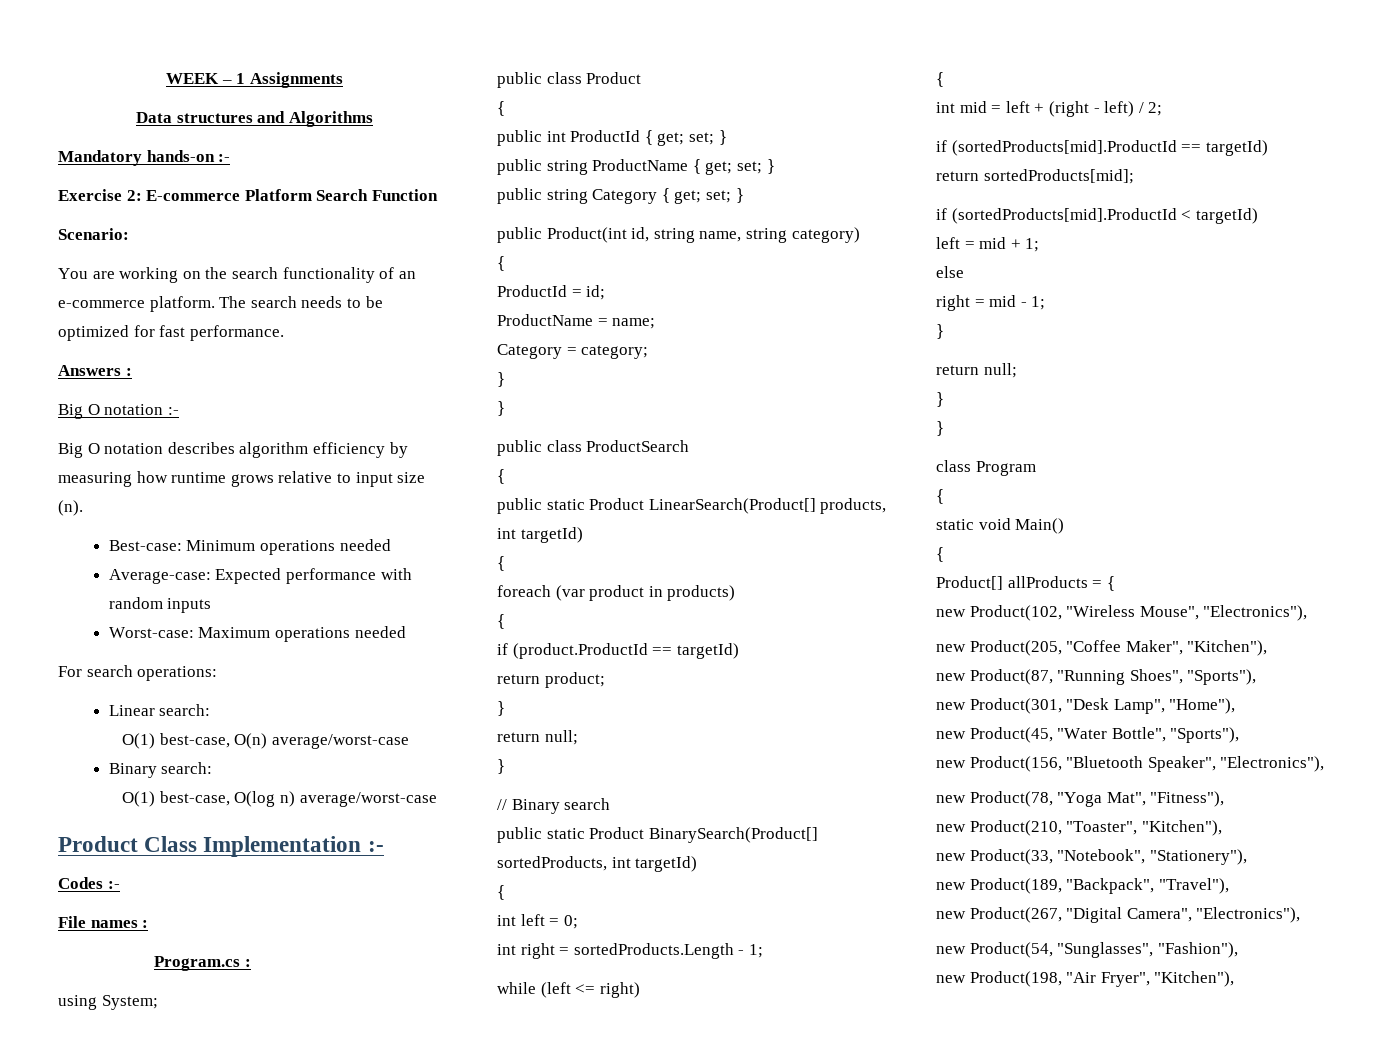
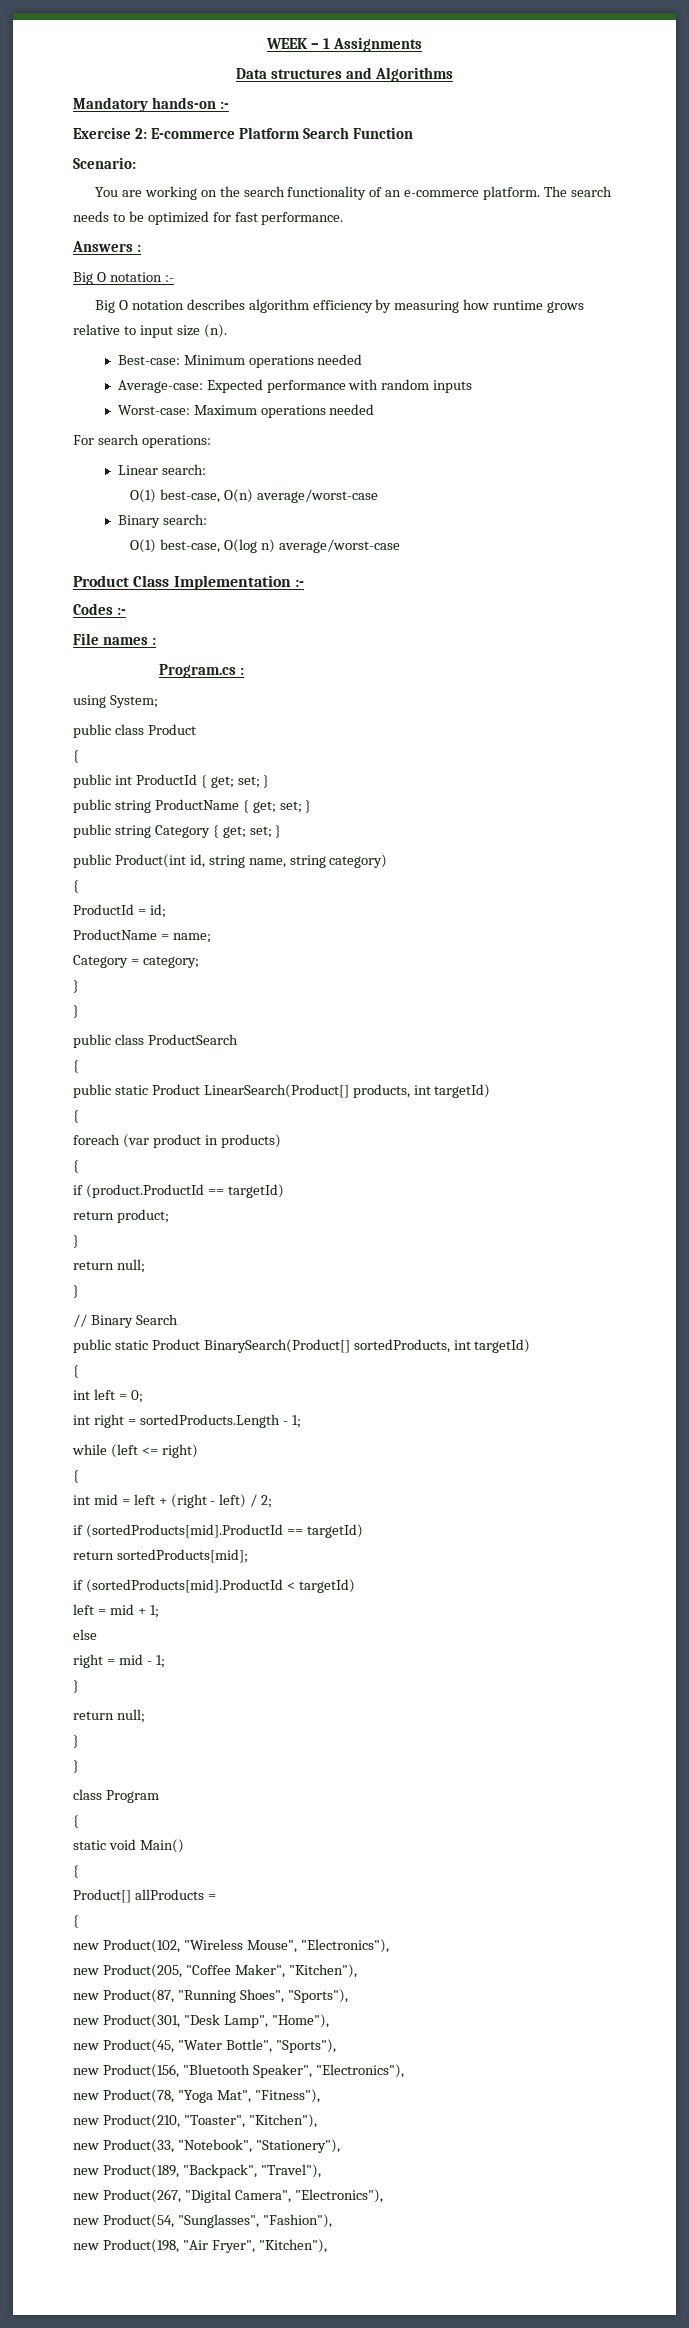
- // Binary search
+ // Binary Search
- Product[] allProducts = {
+ Product[] allProducts =
+ {

